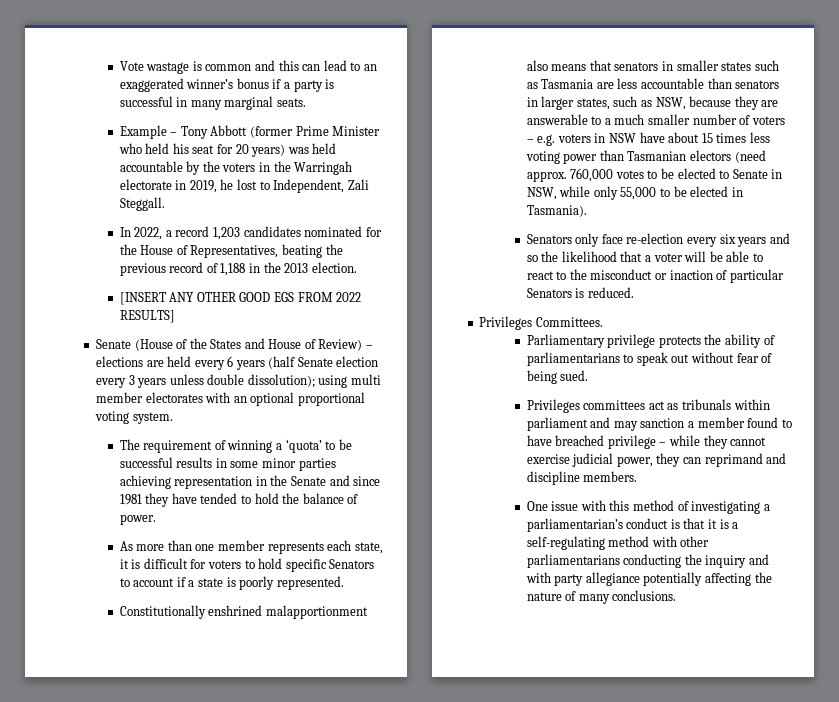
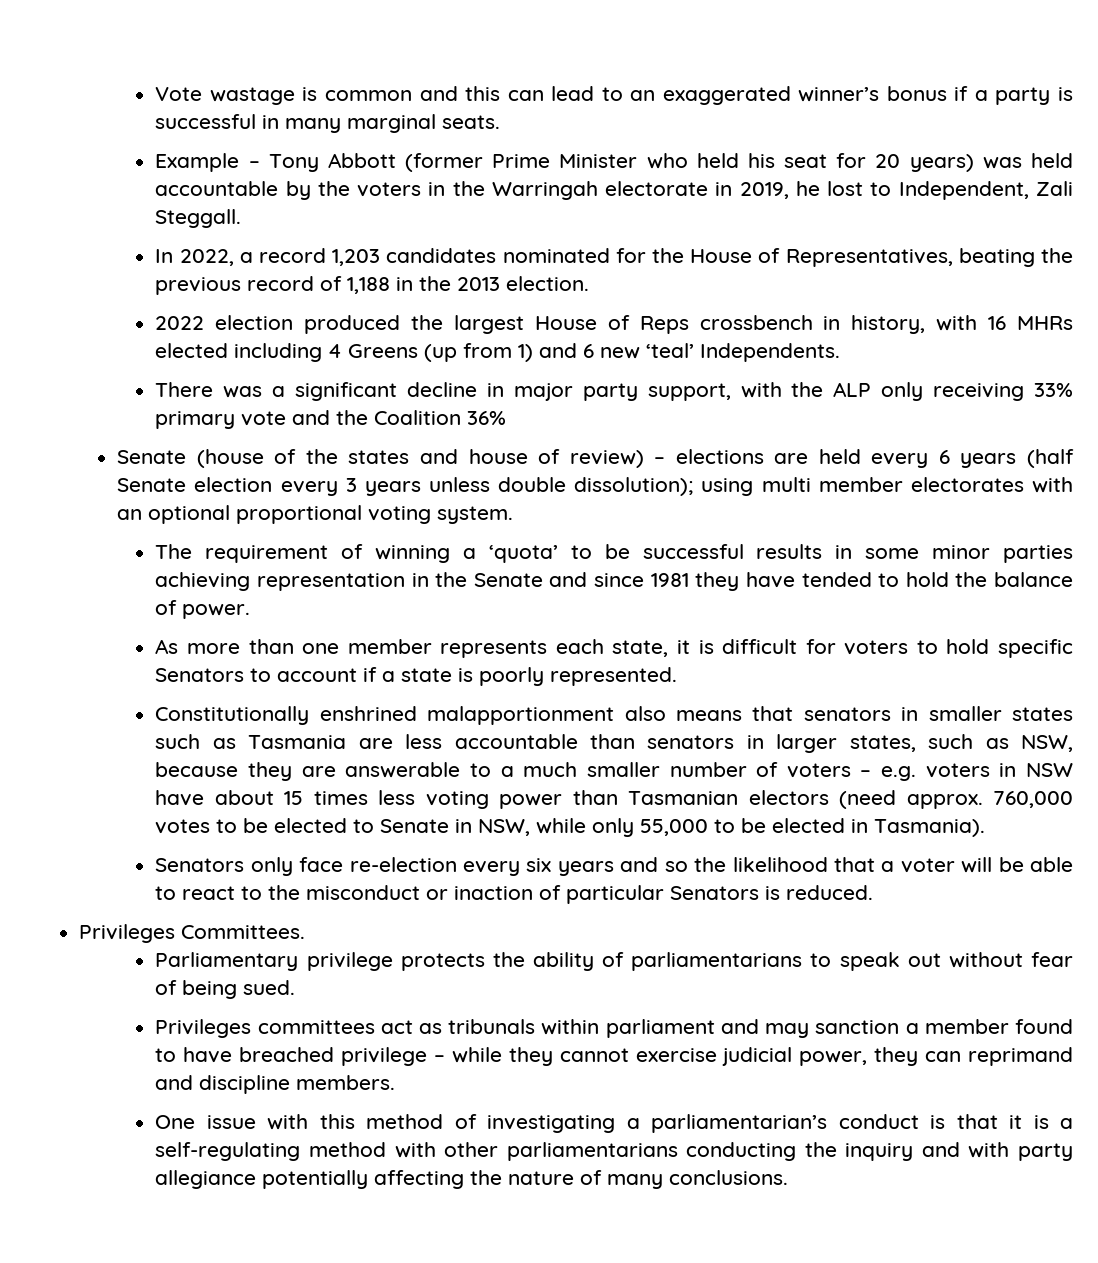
- [INSERT ANY OTHER GOOD EGS FROM 2022 RESULTS]
- Senate (House of the States and House of Review) – elections are held every 6 years (half Senate election every 3 years unless double dissolution); using multi member electorates with an optional proportional voting system.
+ 2022 election produced the largest House of Reps crossbench in history, with 16 MHRs elected including 4 Greens (up from 1) and 6 new ‘teal’ Independents.
+ There was a significant decline in major party support, with the ALP only receiving 33% primary vote and the Coalition 36%
+ Senate (house of the states and house of review) – elections are held every 6 years (half Senate election every 3 years unless double dissolution); using multi member electorates with an optional proportional voting system.

